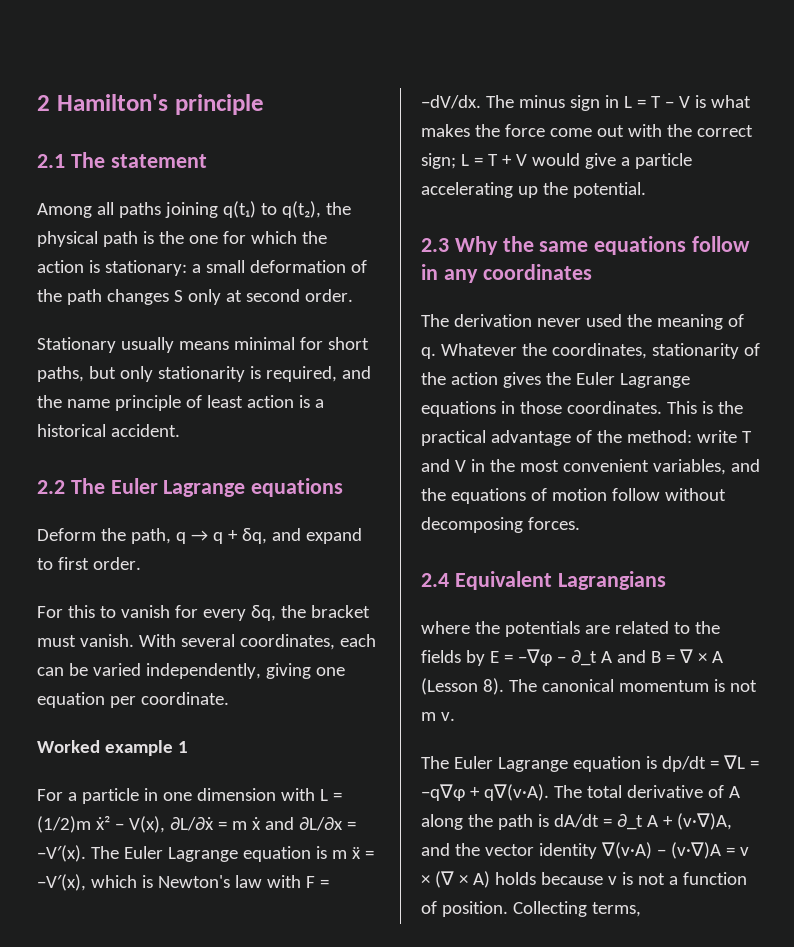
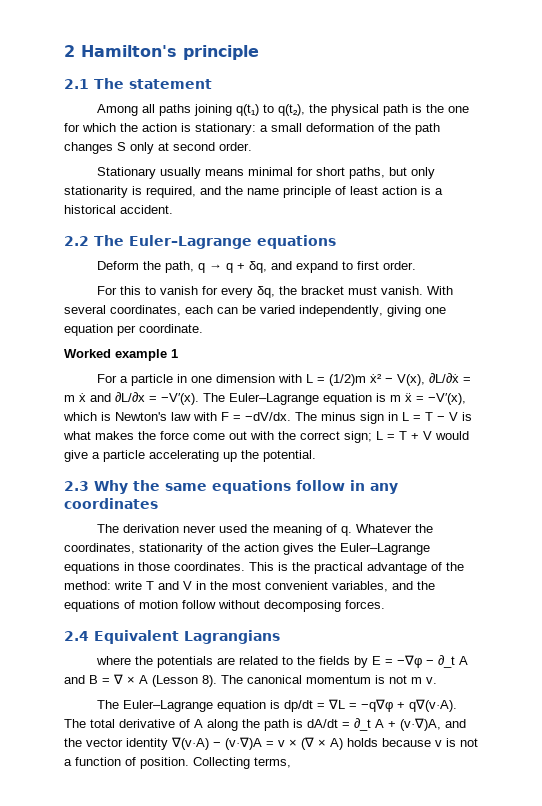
- 2.2 The Euler Lagrange equations
+ 2.2 The Euler–Lagrange equations
- The Euler Lagrange equation is m ẍ = −V′(x), which is Newton's law with F = −dV/dx.
+ The Euler–Lagrange equation is m ẍ = −V′(x), which is Newton's law with F = −dV/dx.
- Whatever the coordinates, stationarity of the action gives the Euler Lagrange equations in those coordinates.
+ Whatever the coordinates, stationarity of the action gives the Euler–Lagrange equations in those coordinates.
- The Euler Lagrange equation is dp/dt = ∇L = −q∇φ + q∇(v·A).
+ The Euler–Lagrange equation is dp/dt = ∇L = −q∇φ + q∇(v·A).

